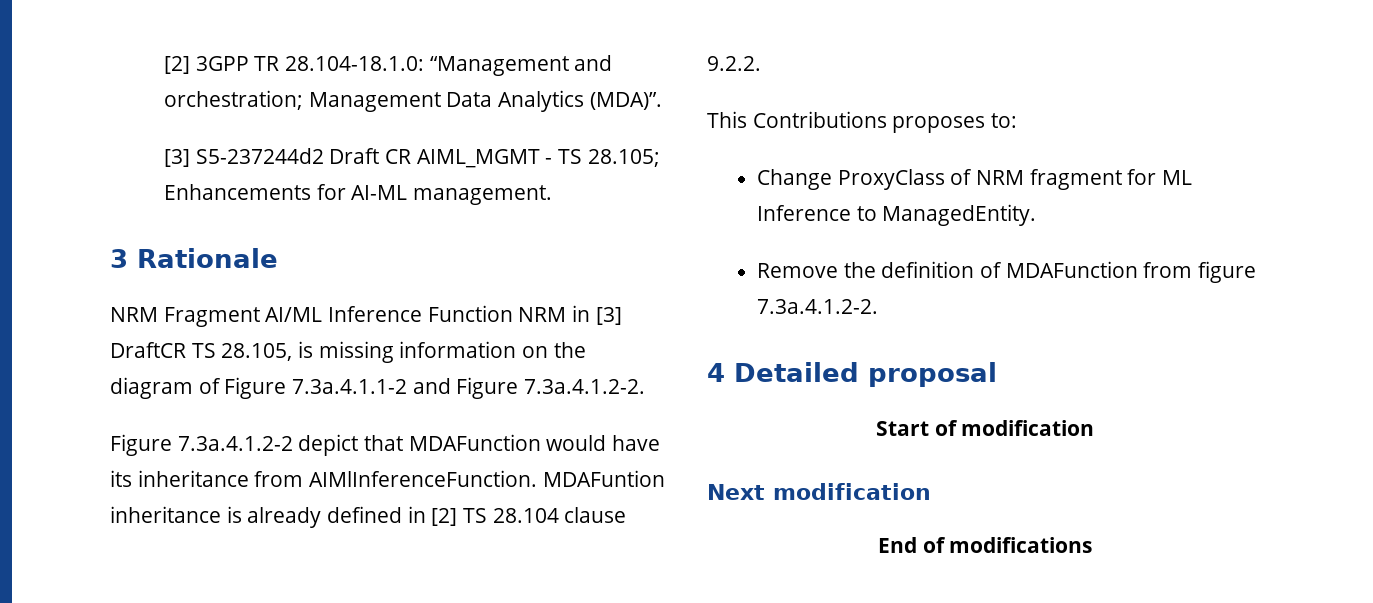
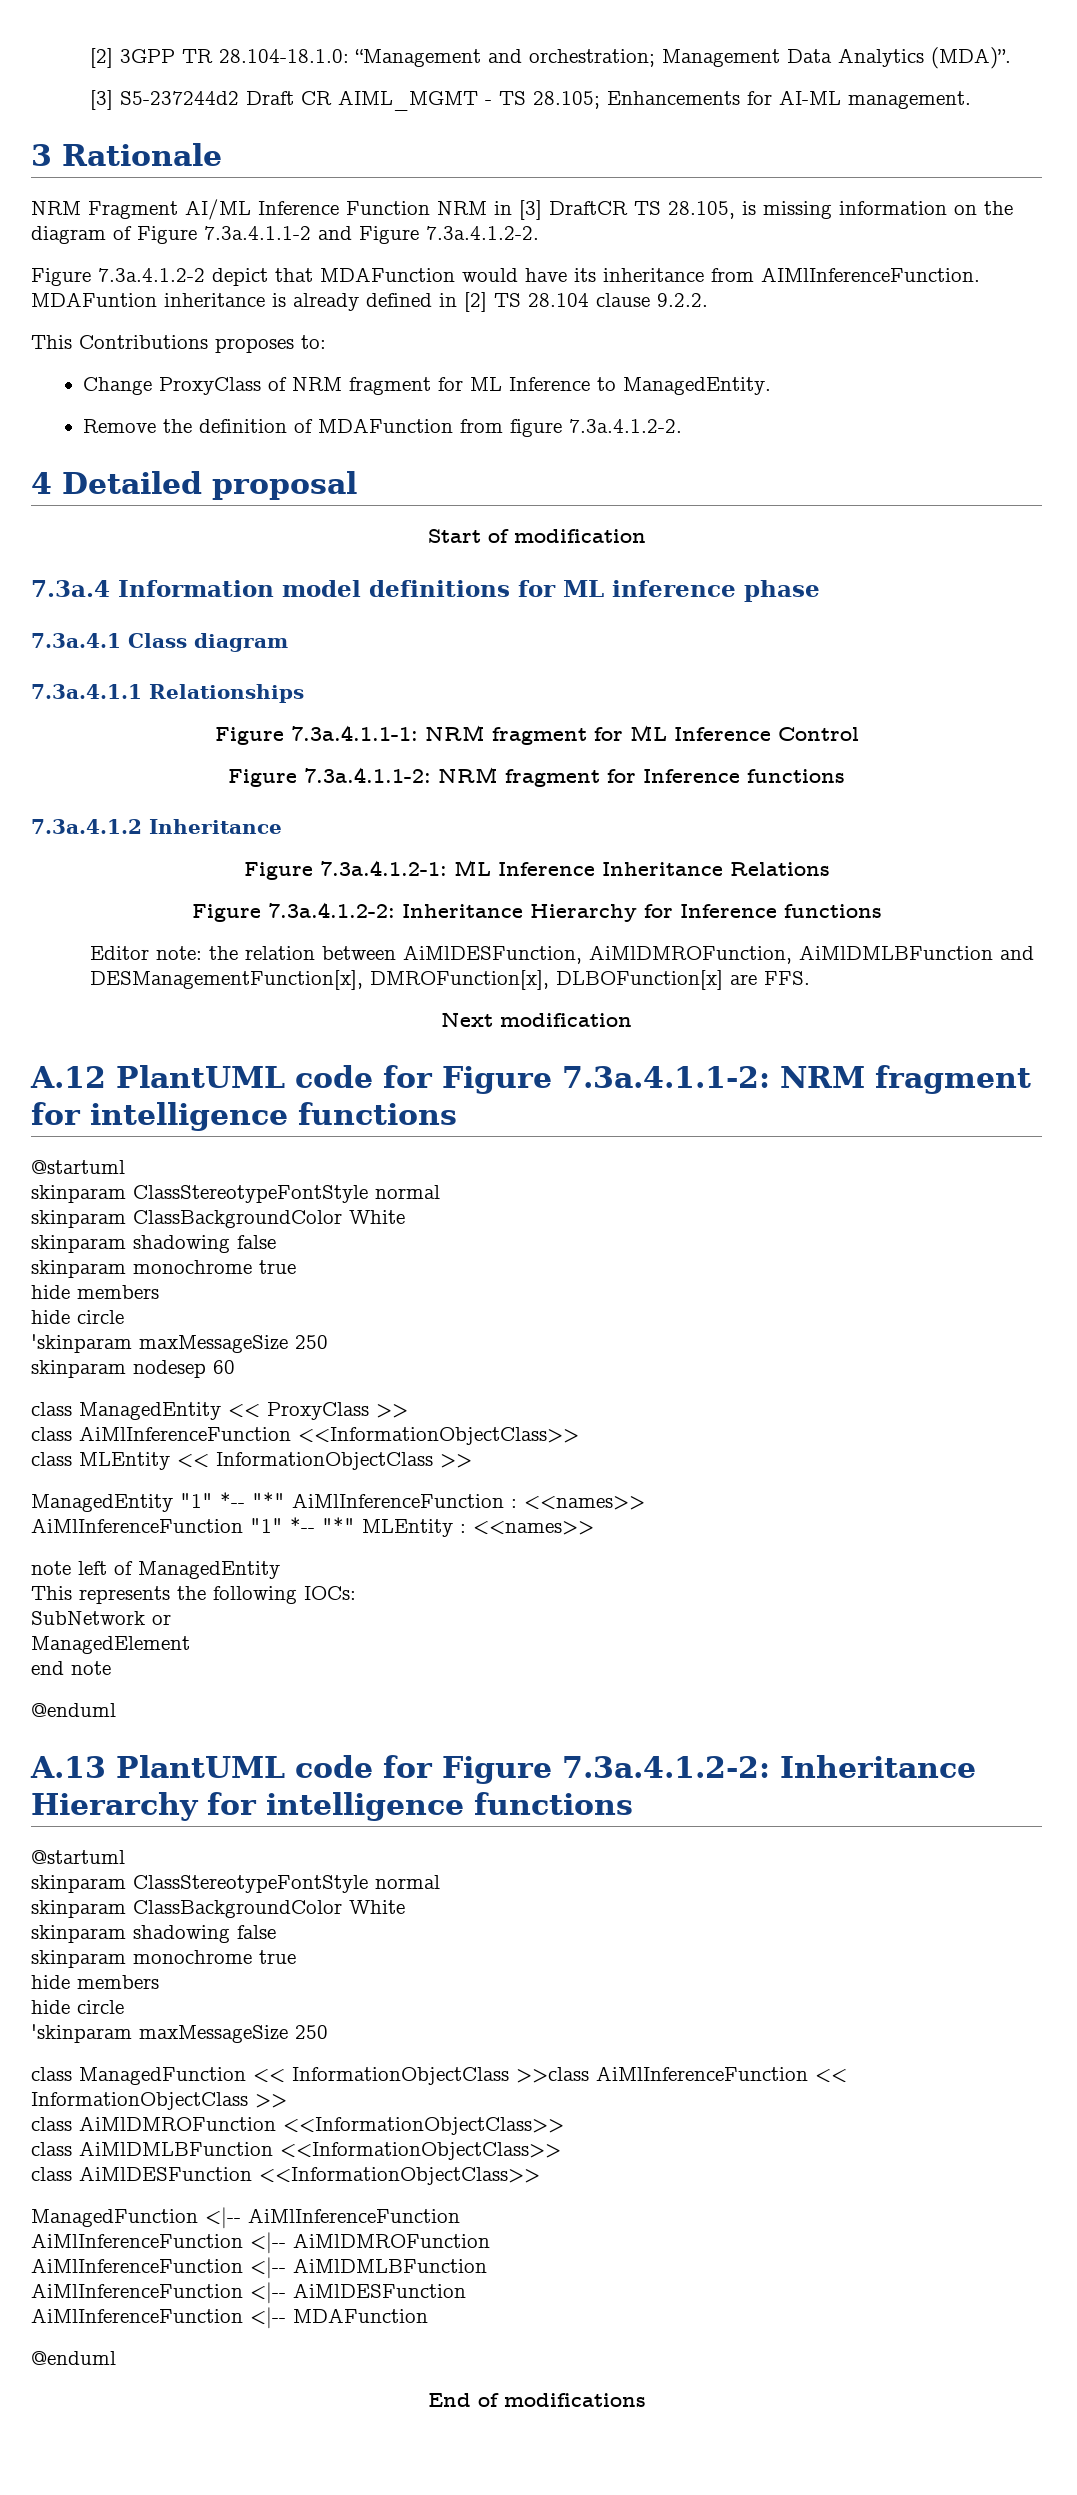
+ 7.3a.4 Information model definitions for ML inference phase
+ 7.3a.4.1 Class diagram
+ 7.3a.4.1.1 Relationships
+ Figure 7.3a.4.1.1-1: NRM fragment for ML Inference Control
+ Figure 7.3a.4.1.1-2: NRM fragment for Inference functions
+ 7.3a.4.1.2 Inheritance
+ Figure 7.3a.4.1.2-1: ML Inference Inheritance Relations
+ Figure 7.3a.4.1.2-2: Inheritance Hierarchy for Inference functions
+ Editor note: the relation between AiMlDESFunction, AiMlDMROFunction, AiMlDMLBFunction and DESManagementFunction[x], DMROFunction[x], DLBOFunction[x] are FFS.
  Next modification
+ A.12 PlantUML code for Figure 7.3a.4.1.1-2: NRM fragment for intelligence functions
+ @startuml
+ skinparam ClassStereotypeFontStyle normal
+ skinparam ClassBackgroundColor White
+ skinparam shadowing false
+ skinparam monochrome true
+ hide members
+ hide circle
+ 'skinparam maxMessageSize 250
+ skinparam nodesep 60
+ class ManagedEntity << ProxyClass >>
+ class AiMlInferenceFunction <<InformationObjectClass>>
+ class MLEntity << InformationObjectClass >>
+ ManagedEntity "1" *-- "*" AiMlInferenceFunction : <<names>>
+ AiMlInferenceFunction "1" *-- "*" MLEntity : <<names>>
+ note left of ManagedEntity
+ This represents the following IOCs:
+ SubNetwork or
+ ManagedElement
+ end note
+ @enduml
+ A.13 PlantUML code for Figure 7.3a.4.1.2-2: Inheritance Hierarchy for intelligence functions
+ @startuml
+ skinparam ClassStereotypeFontStyle normal
+ skinparam ClassBackgroundColor White
+ skinparam shadowing false
+ skinparam monochrome true
+ hide members
+ hide circle
+ 'skinparam maxMessageSize 250
+ class ManagedFunction << InformationObjectClass >>class AiMlInferenceFunction << InformationObjectClass >>
+ class AiMlDMROFunction <<InformationObjectClass>>
+ class AiMlDMLBFunction <<InformationObjectClass>>
+ class AiMlDESFunction <<InformationObjectClass>>
+ ManagedFunction <|-- AiMlInferenceFunction
+ AiMlInferenceFunction <|-- AiMlDMROFunction
+ AiMlInferenceFunction <|-- AiMlDMLBFunction
+ AiMlInferenceFunction <|-- AiMlDESFunction
+ AiMlInferenceFunction <|-- MDAFunction
+ @enduml

